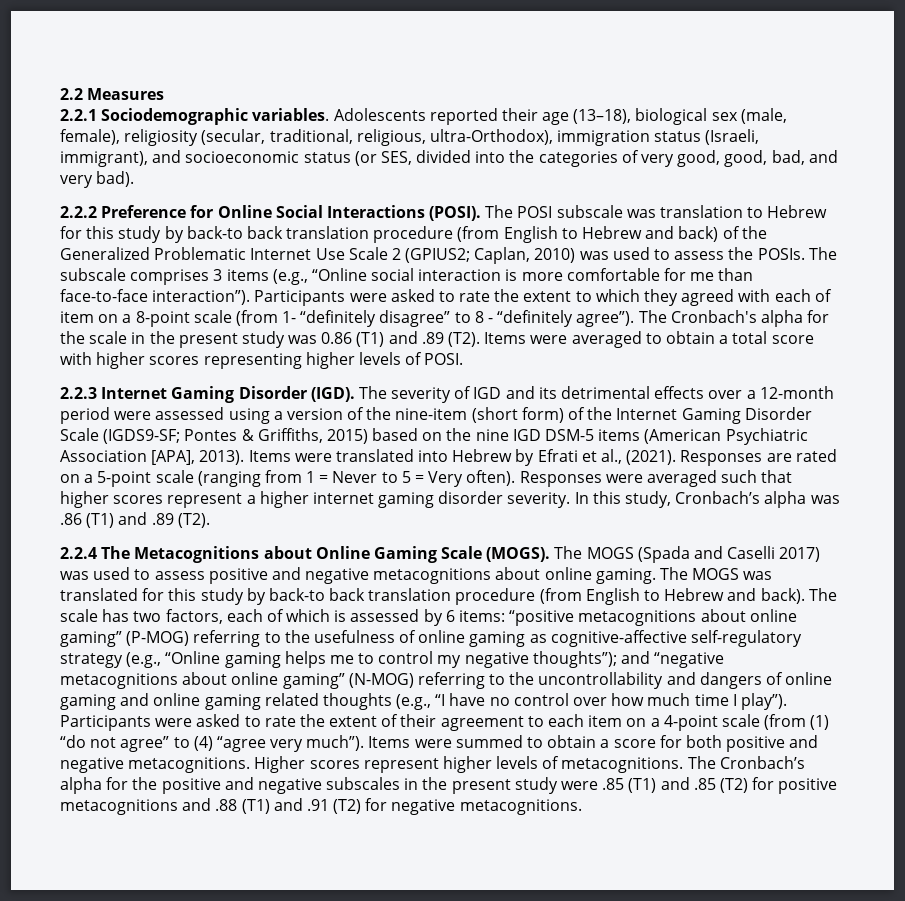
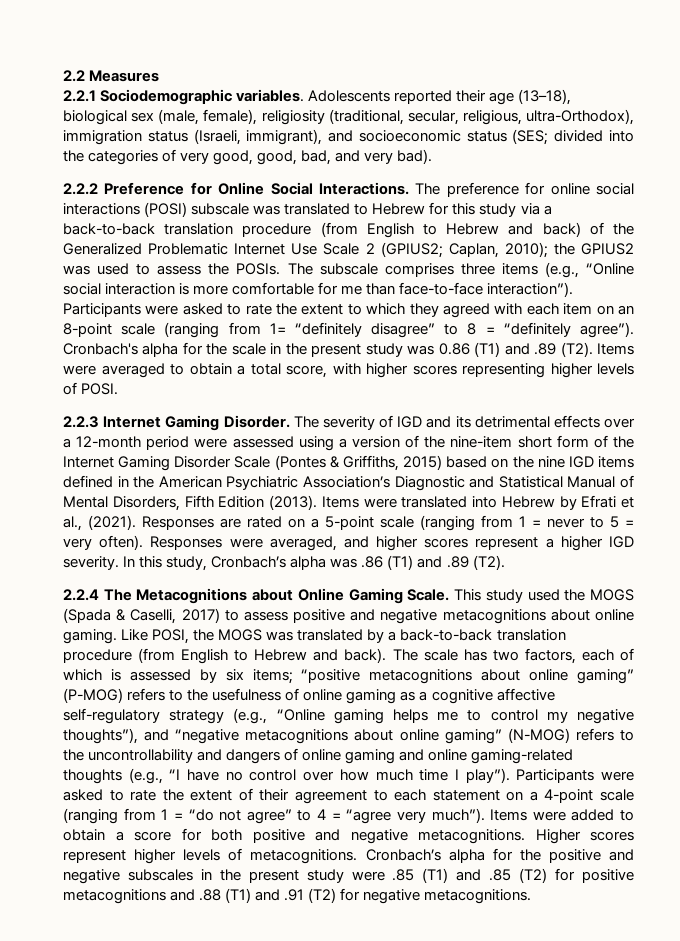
- Adolescents reported their age (13–18), biological sex (male, female), religiosity (secular, traditional, religious, ultra-Orthodox), immigration status (Israeli, immigrant), and socioeconomic status (or SES, divided into the categories of very good, good, bad, and very bad).
+ Adolescents reported their age (13–18), biological sex (male, female), religiosity (traditional, secular, religious, ultra-Orthodox), immigration status (Israeli, immigrant), and socioeconomic status (SES; divided into the categories of very good, good, bad, and very bad).
- 2.2.2 Preference for Online Social Interactions (POSI). The POSI subscale was translation to Hebrew for this study by back-to back translation procedure (from English to Hebrew and back) of the Generalized Problematic Internet Use Scale 2 (GPIUS2; Caplan, 2010) was used to assess the POSIs.
+ 2.2.2 Preference for Online Social Interactions. The preference for online social interactions (POSI) subscale was translated to Hebrew for this study via a back-to-back translation procedure (from English to Hebrew and back) of the Generalized Problematic Internet Use Scale 2 (GPIUS2; Caplan, 2010); the GPIUS2 was used to assess the POSIs.
- The subscale comprises 3 items (e.g., “Online social interaction is more comfortable for me than face-to-face interaction”).
+ The subscale comprises three items (e.g., “Online social interaction is more comfortable for me than face-to-face interaction”).
- Participants were asked to rate the extent to which they agreed with each of item on a 8-point scale (from 1- “definitely disagree” to 8 - “definitely agree”).
+ Participants were asked to rate the extent to which they agreed with each item on an 8-point scale (ranging from 1= “definitely disagree” to 8 = “definitely agree”).
- The Cronbach's alpha for the scale in the present study was 0.86 (T1) and .89 (T2). Items were averaged to obtain a total score with higher scores representing higher levels of POSI.
+ Cronbach's alpha for the scale in the present study was 0.86 (T1) and .89 (T2). Items were averaged to obtain a total score, with higher scores representing higher levels of POSI.
- 2.2.3 Internet Gaming Disorder (IGD).
+ 2.2.3 Internet Gaming Disorder.
- The severity of IGD and its detrimental effects over a 12-month period were assessed using a version of the nine-item (short form) of the Internet Gaming Disorder Scale (IGDS9-SF; Pontes & Griffiths, 2015) based on the nine IGD DSM-5 items (American Psychiatric Association [APA], 2013).
+ The severity of IGD and its detrimental effects over a 12-month period were assessed using a version of the nine-item short form of the Internet Gaming Disorder Scale (Pontes & Griffiths, 2015) based on the nine IGD items defined in the American Psychiatric Association’s Diagnostic and Statistical Manual of Mental Disorders, Fifth Edition (2013).
- Responses are rated on a 5-point scale (ranging from 1 = Never to 5 = Very often).
+ Responses are rated on a 5-point scale (ranging from 1 = never to 5 = very often).
- Responses were averaged such that higher scores represent a higher internet gaming disorder severity.
+ Responses were averaged, and higher scores represent a higher IGD severity.
- 2.2.4 The Metacognitions about Online Gaming Scale (MOGS). The MOGS (Spada and Caselli 2017) was used to assess positive and negative metacognitions about online gaming.
+ 2.2.4 The Metacognitions about Online Gaming Scale. This study used the MOGS (Spada & Caselli, 2017) to assess positive and negative metacognitions about online gaming.
- The MOGS was translated for this study by back-to back translation procedure (from English to Hebrew and back).
+ Like POSI, the MOGS was translated by a back-to-back translation procedure (from English to Hebrew and back).
- The scale has two factors, each of which is assessed by 6 items:
+ The scale has two factors, each of which is assessed by six items;
- “positive metacognitions about online gaming” (P-MOG) referring to the usefulness of online gaming as cognitive-affective self-regulatory strategy (e.g., “Online gaming helps me to control my negative thoughts”); and “negative metacognitions about online gaming” (N-MOG) referring to the uncontrollability and dangers of online gaming and online gaming related thoughts (e.g., “I have no control over how much time I play”).
+ “positive metacognitions about online gaming” (P-MOG) refers to the usefulness of online gaming as a cognitive affective self-regulatory strategy (e.g., “Online gaming helps me to control my negative thoughts”), and “negative metacognitions about online gaming” (N-MOG) refers to the uncontrollability and dangers of online gaming and online gaming-related thoughts (e.g., “I have no control over how much time I play”).
- Participants were asked to rate the extent of their agreement to each item on a 4-point scale (from (1) “do not agree” to (4) “agree very much”).
+ Participants were asked to rate the extent of their agreement to each statement on a 4-point scale (ranging from 1 = “do not agree” to 4 = “agree very much”).
- Items were summed to obtain a score for both positive and negative metacognitions.
+ Items were added to obtain a score for both positive and negative metacognitions.
- The Cronbach’s alpha for the positive and negative subscales in the present study were .85 (T1) and .85 (T2) for positive metacognitions and .88 (T1) and .91 (T2) for negative metacognitions.
+ Cronbach’s alpha for the positive and negative subscales in the present study were .85 (T1) and .85 (T2) for positive metacognitions and .88 (T1) and .91 (T2) for negative metacognitions.

